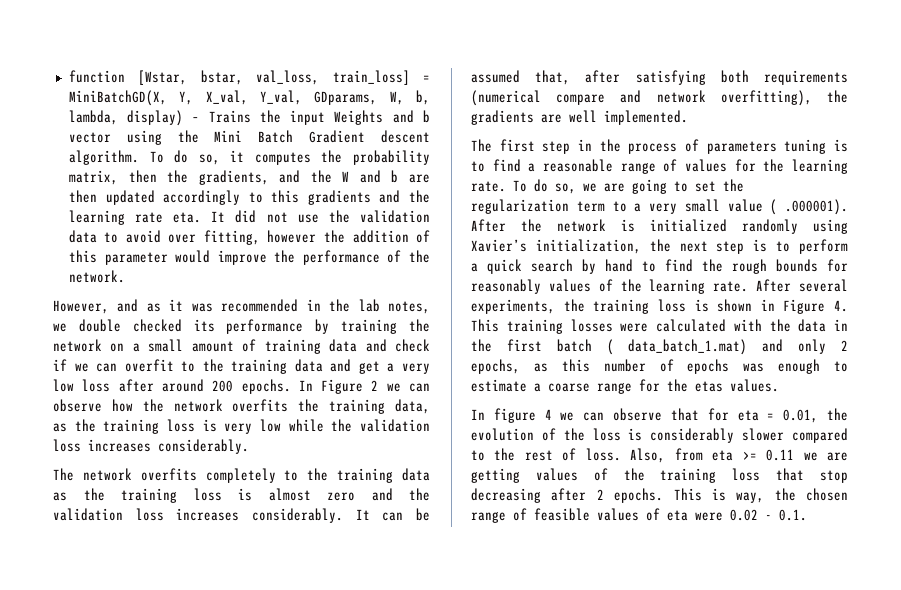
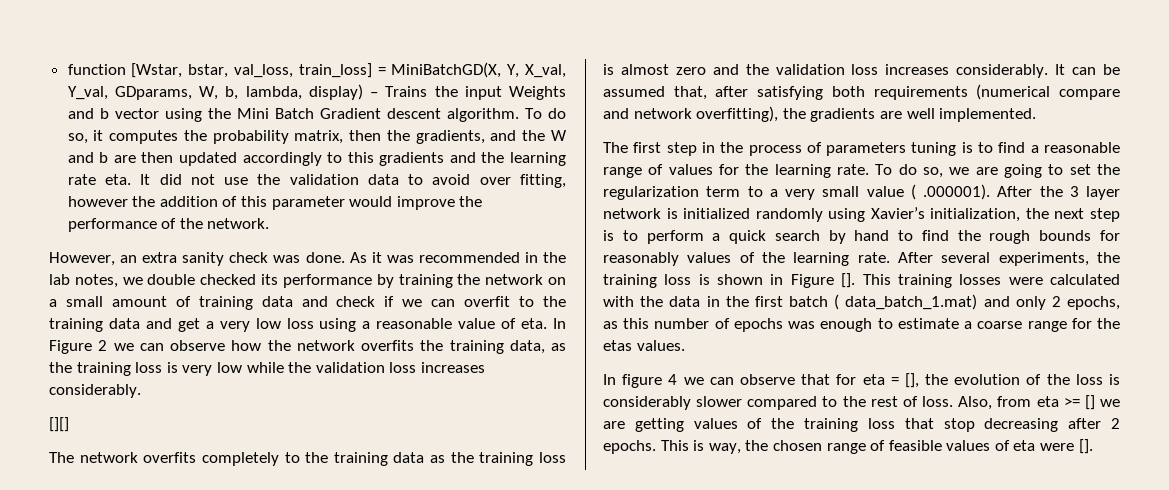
- However, and as it was recommended in the lab notes, we double checked its performance by training the network on a small amount of training data and check if we can overfit to the training data and get a very low loss after around 200 epochs.
+ However, an extra sanity check was done. As it was recommended in the lab notes, we double checked its performance by training the network on a small amount of training data and check if we can overfit to the training data and get a very low loss using a reasonable value of eta.
+ [][]
- To do so, we are going to set the regularization term to a very small value ( .000001). After the network is initialized randomly using Xavier’s initialization, the next step is to perform a quick search by hand to find the rough bounds for reasonably values of the learning rate.
+ To do so, we are going to set the regularization term to a very small value ( .000001). After the 3 layer network is initialized randomly using Xavier’s initialization, the next step is to perform a quick search by hand to find the rough bounds for reasonably values of the learning rate.
- After several experiments, the training loss is shown in Figure 4. This training losses were calculated with the data in the first batch ( data_batch_1.mat) and only 2 epochs, as this number of epochs was enough to estimate a coarse range for the etas values.
+ After several experiments, the training loss is shown in Figure []. This training losses were calculated with the data in the first batch ( data_batch_1.mat) and only 2 epochs, as this number of epochs was enough to estimate a coarse range for the etas values.
- In figure 4 we can observe that for eta = 0.01, the evolution of the loss is considerably slower compared to the rest of loss.
+ In figure 4 we can observe that for eta = [], the evolution of the loss is considerably slower compared to the rest of loss.
- Also, from eta >= 0.11 we are getting values of the training loss that stop decreasing after 2 epochs.
+ Also, from eta >= [] we are getting values of the training loss that stop decreasing after 2 epochs.
- This is way, the chosen range of feasible values of eta were 0.02 - 0.1.
+ This is way, the chosen range of feasible values of eta were [].

